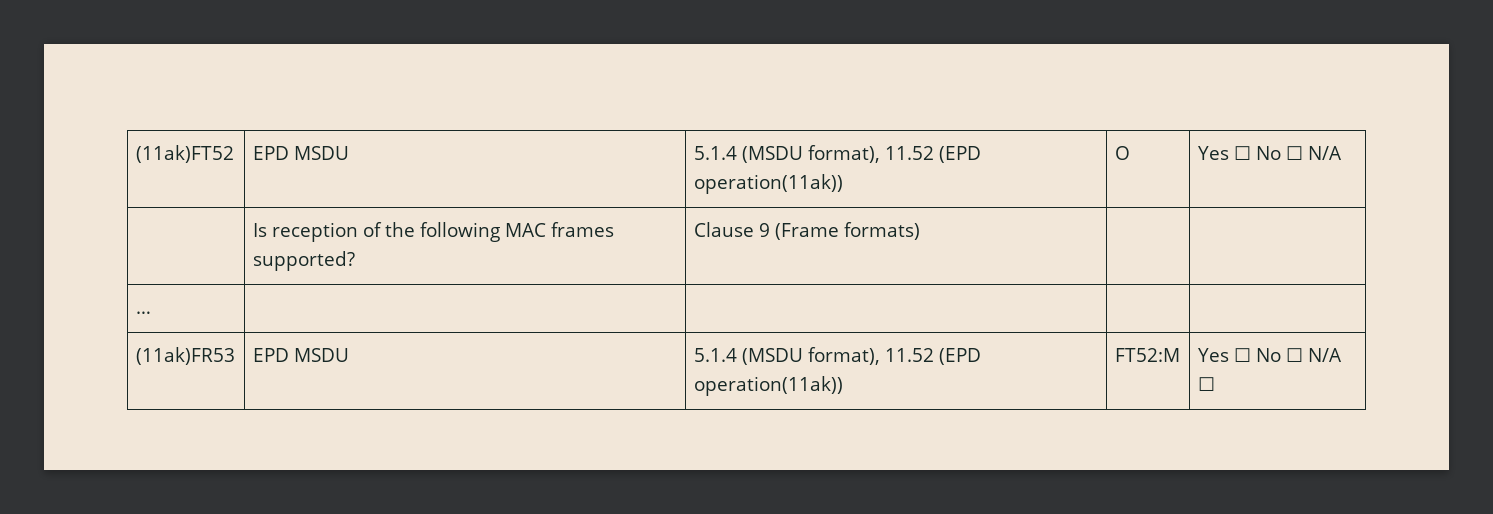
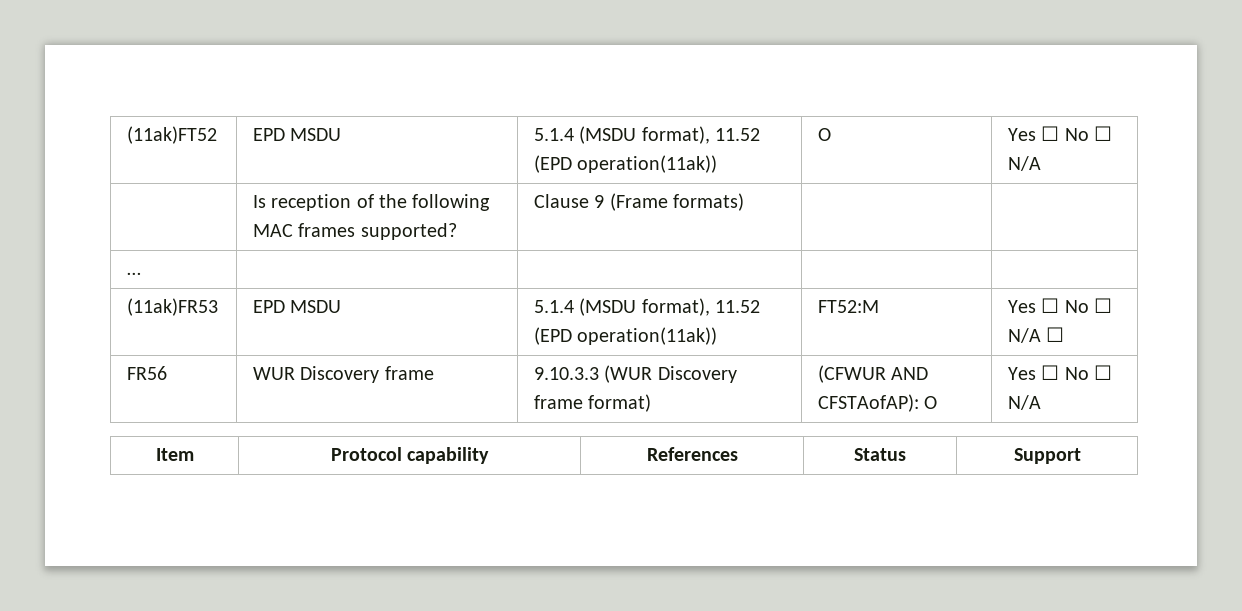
+ FR56 | WUR Discovery frame | 9.10.3.3 (WUR Discovery frame format) | (CFWUR AND CFSTAofAP): O | Yes ☐ No ☐ N/A
+ Item | Protocol capability | References | Status | Support

